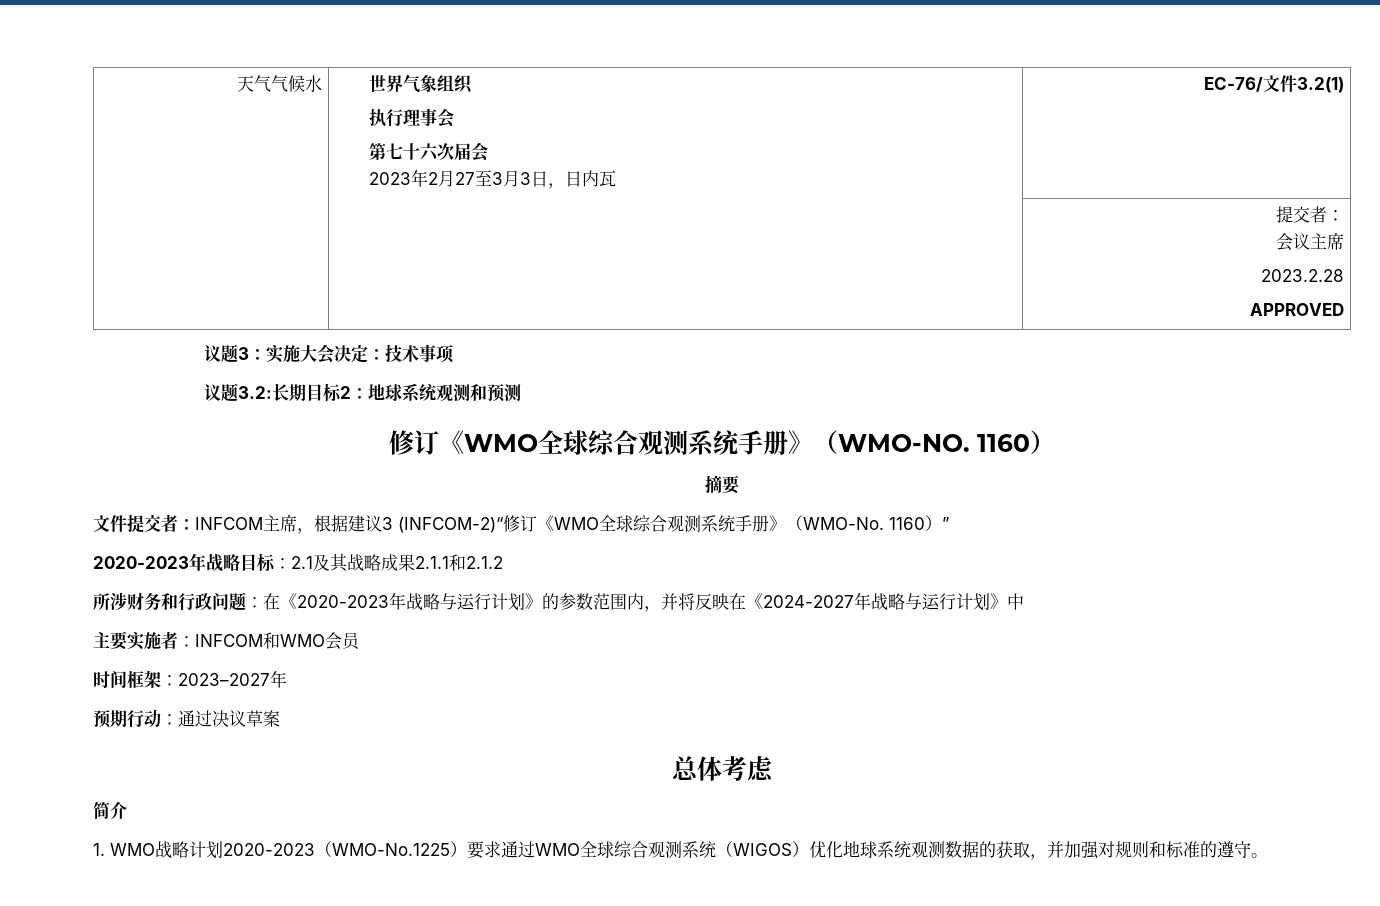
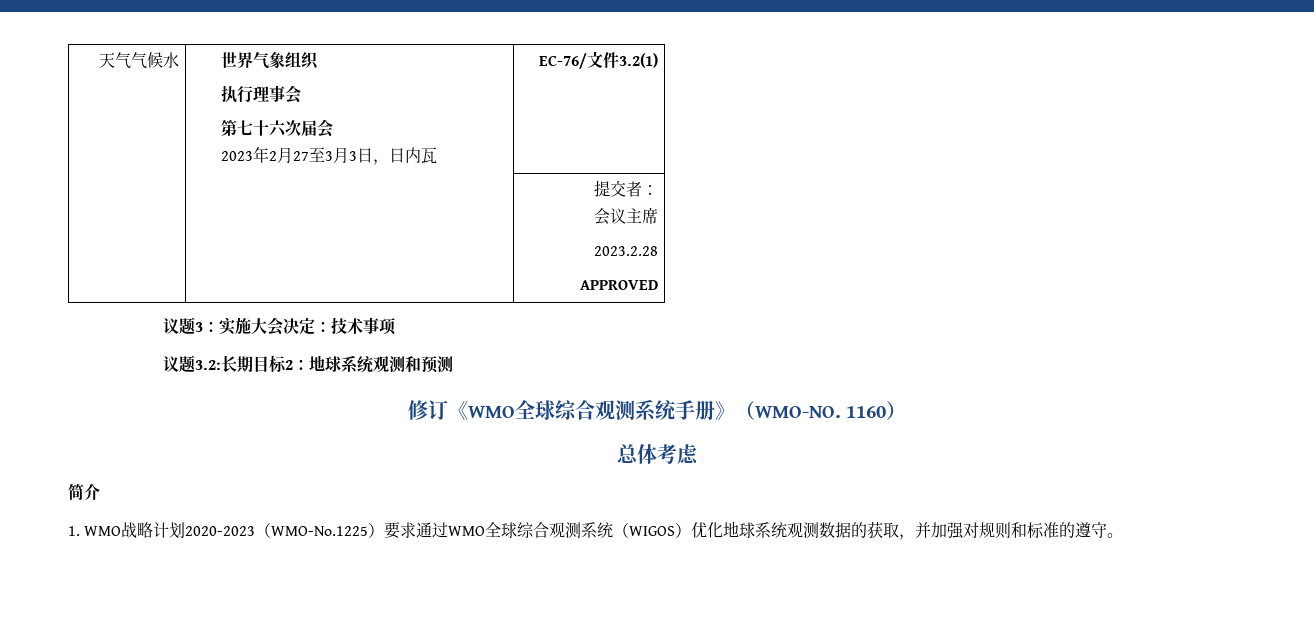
- 摘要
- 文件提交者：INFCOM主席，根据建议3 (INFCOM-2)“修订《WMO全球综合观测系统手册》（WMO-No. 1160）”
- 2020-2023年战略目标：2.1及其战略成果2.1.1和2.1.2
- 所涉财务和行政问题：在《2020-2023年战略与运行计划》的参数范围内，并将反映在《2024-2027年战略与运行计划》中
- 主要实施者：INFCOM和WMO会员
- 时间框架：2023–2027年
- 预期行动：通过决议草案

